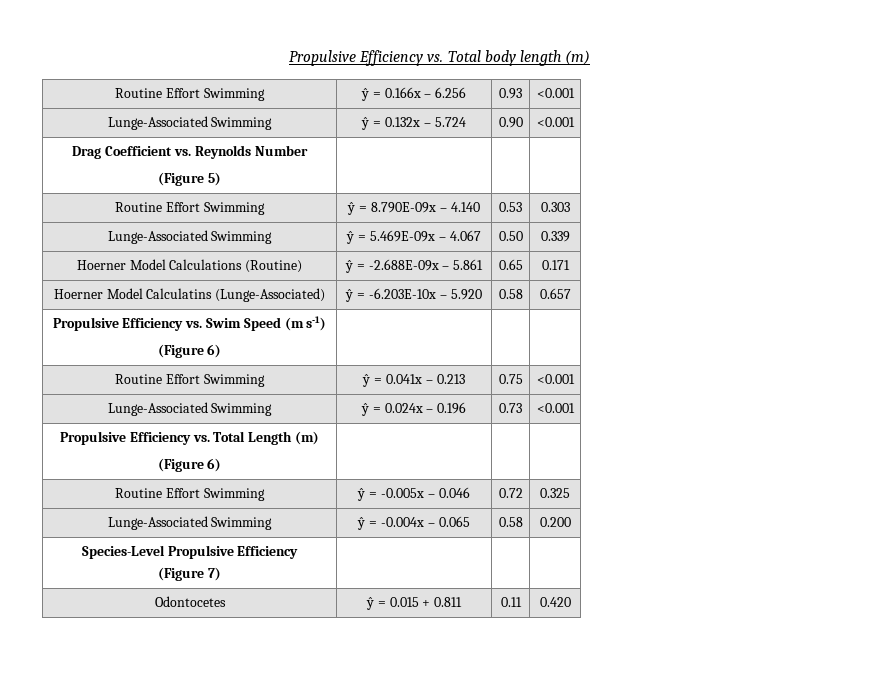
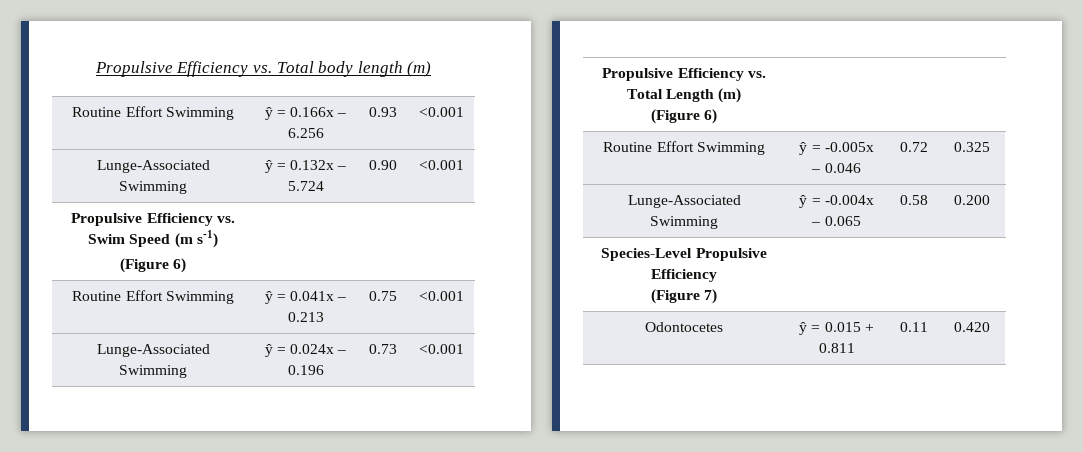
- Drag Coefficient vs. Reynolds Number
- (Figure 5) | | |
- Routine Effort Swimming | ŷ = 8.790E-09x – 4.140 | 0.53 | 0.303
- Lunge-Associated Swimming | ŷ = 5.469E-09x – 4.067 | 0.50 | 0.339
- Hoerner Model Calculations (Routine) | ŷ = -2.688E-09x – 5.861 | 0.65 | 0.171
- Hoerner Model Calculatins (Lunge-Associated) | ŷ = -6.203E-10x – 5.920 | 0.58 | 0.657

